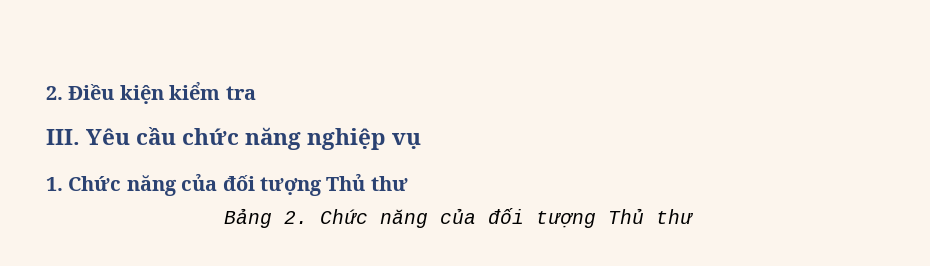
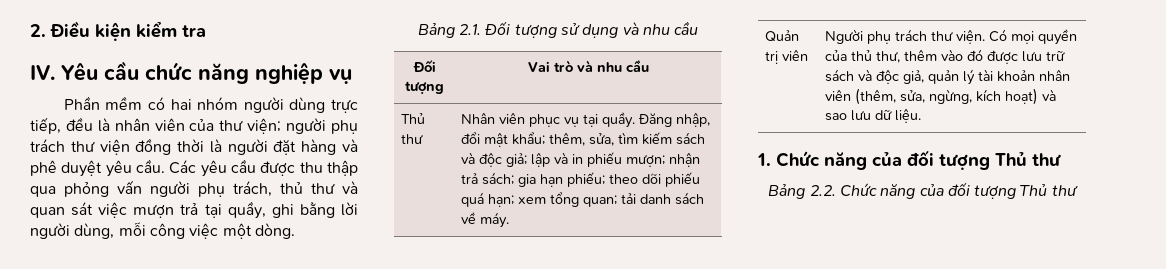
- III. Yêu cầu chức năng nghiệp vụ
+ IV. Yêu cầu chức năng nghiệp vụ
+ Phần mềm có hai nhóm người dùng trực tiếp, đều là nhân viên của thư viện; người phụ trách thư viện đồng thời là người đặt hàng và phê duyệt yêu cầu. Các yêu cầu được thu thập qua phỏng vấn người phụ trách, thủ thư và quan sát việc mượn trả tại quầy, ghi bằng lời người dùng, mỗi công việc một dòng.
+ Bảng 2.1. Đối tượng sử dụng và nhu cầu
+ Đối tượng | Vai trò và nhu cầu
+ Thủ thư | Nhân viên phục vụ tại quầy. Đăng nhập, đổi mật khẩu; thêm, sửa, tìm kiếm sách và độc giả; lập và in phiếu mượn; nhận trả sách; gia hạn phiếu; theo dõi phiếu quá hạn; xem tổng quan; tải danh sách về máy.
+ Quản trị viên | Người phụ trách thư viện. Có mọi quyền của thủ thư, thêm vào đó được lưu trữ sách và độc giả, quản lý tài khoản nhân viên (thêm, sửa, ngừng, kích hoạt) và sao lưu dữ liệu.
- Bảng 2. Chức năng của đối tượng Thủ thư
+ Bảng 2.2. Chức năng của đối tượng Thủ thư

